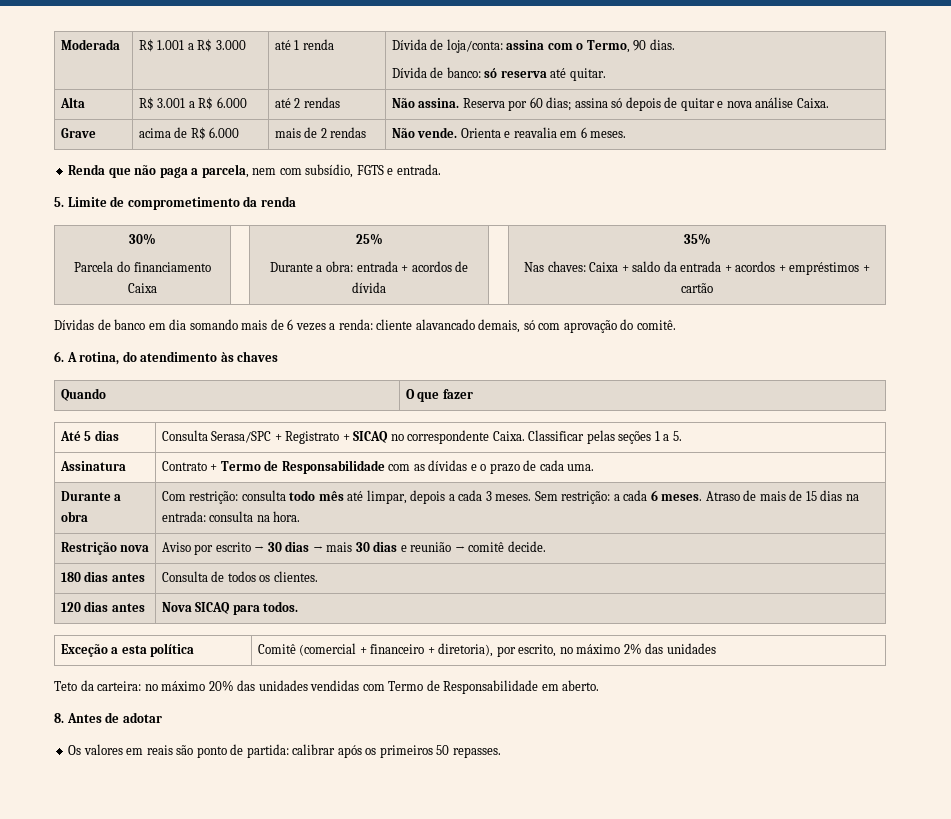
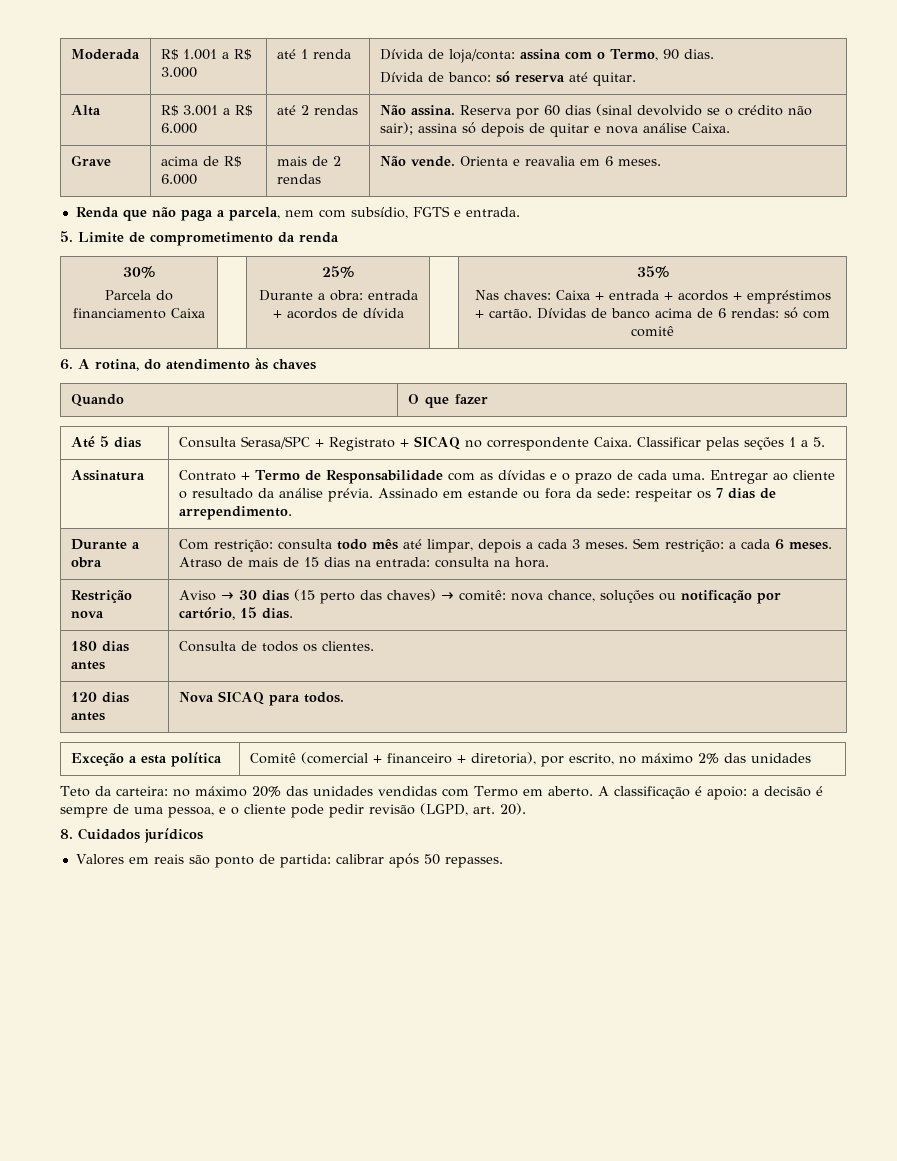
- Alta | R$ 3.001 a R$ 6.000 | até 2 rendas | Não assina. Reserva por 60 dias; assina só depois de quitar e nova análise Caixa.
+ Alta | R$ 3.001 a R$ 6.000 | até 2 rendas | Não assina. Reserva por 60 dias (sinal devolvido se o crédito não sair); assina só depois de quitar e nova análise Caixa.
  30%
  Parcela do financiamento Caixa | | 25%
  Durante a obra: entrada + acordos de dívida | | 35%
- Nas chaves: Caixa + saldo da entrada + acordos + empréstimos + cartão
- Dívidas de banco em dia somando mais de 6 vezes a renda: cliente alavancado demais, só com aprovação do comitê.
+ Nas chaves: Caixa + entrada + acordos + empréstimos + cartão. Dívidas de banco acima de 6 rendas: só com comitê
- Assinatura | Contrato + Termo de Responsabilidade com as dívidas e o prazo de cada uma.
+ Assinatura | Contrato + Termo de Responsabilidade com as dívidas e o prazo de cada uma. Entregar ao cliente o resultado da análise prévia. Assinado em estande ou fora da sede: respeitar os 7 dias de arrependimento.
- Restrição nova | Aviso por escrito → 30 dias → mais 30 dias e reunião → comitê decide.
+ Restrição nova | Aviso → 30 dias (15 perto das chaves) → comitê: nova chance, soluções ou notificação por cartório, 15 dias.
- Teto da carteira: no máximo 20% das unidades vendidas com Termo de Responsabilidade em aberto.
- 8. Antes de adotar
- Os valores em reais são ponto de partida: calibrar após os primeiros 50 repasses.
+ Teto da carteira: no máximo 20% das unidades vendidas com Termo em aberto. A classificação é apoio: a decisão é sempre de uma pessoa, e o cliente pode pedir revisão (LGPD, art. 20).
+ 8. Cuidados jurídicos
+ Valores em reais são ponto de partida: calibrar após 50 repasses.

